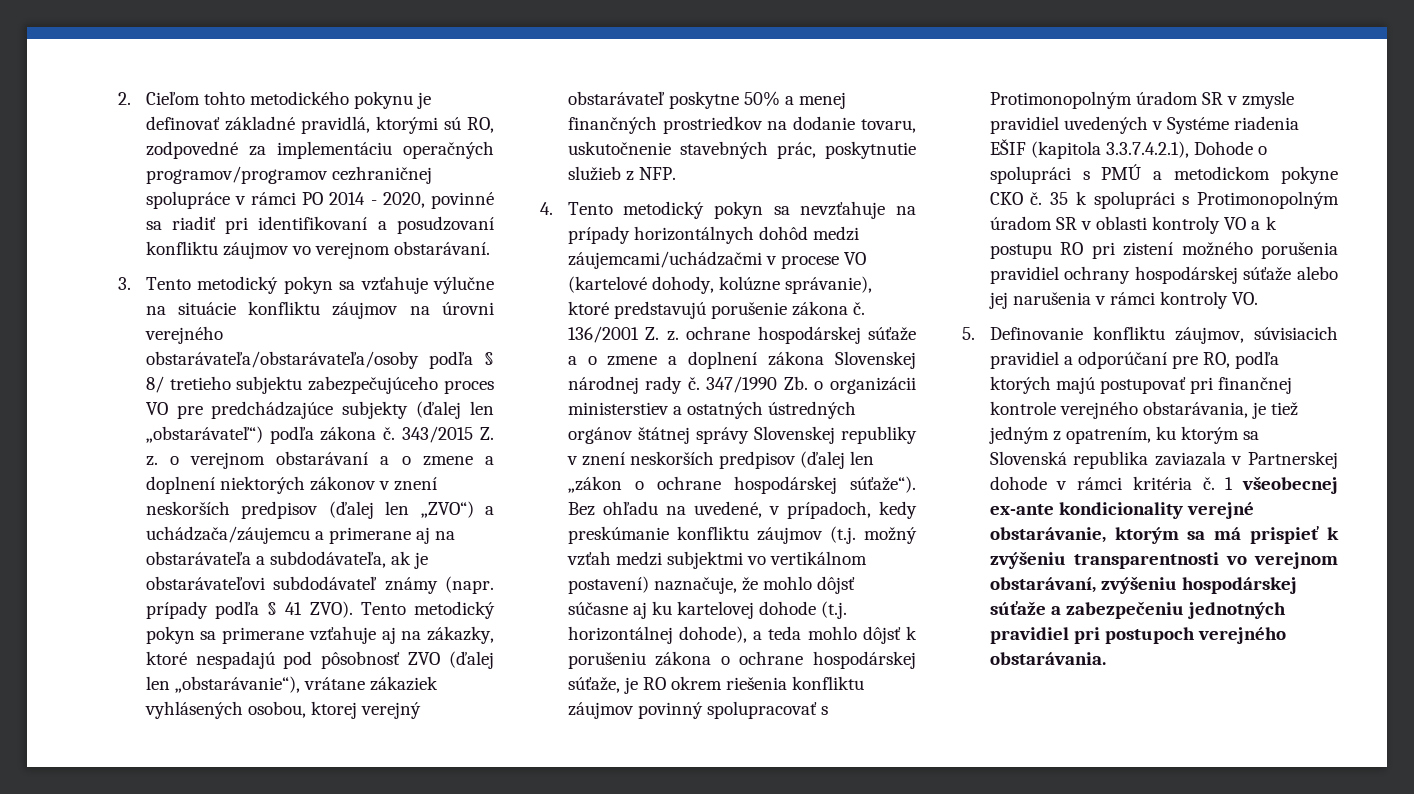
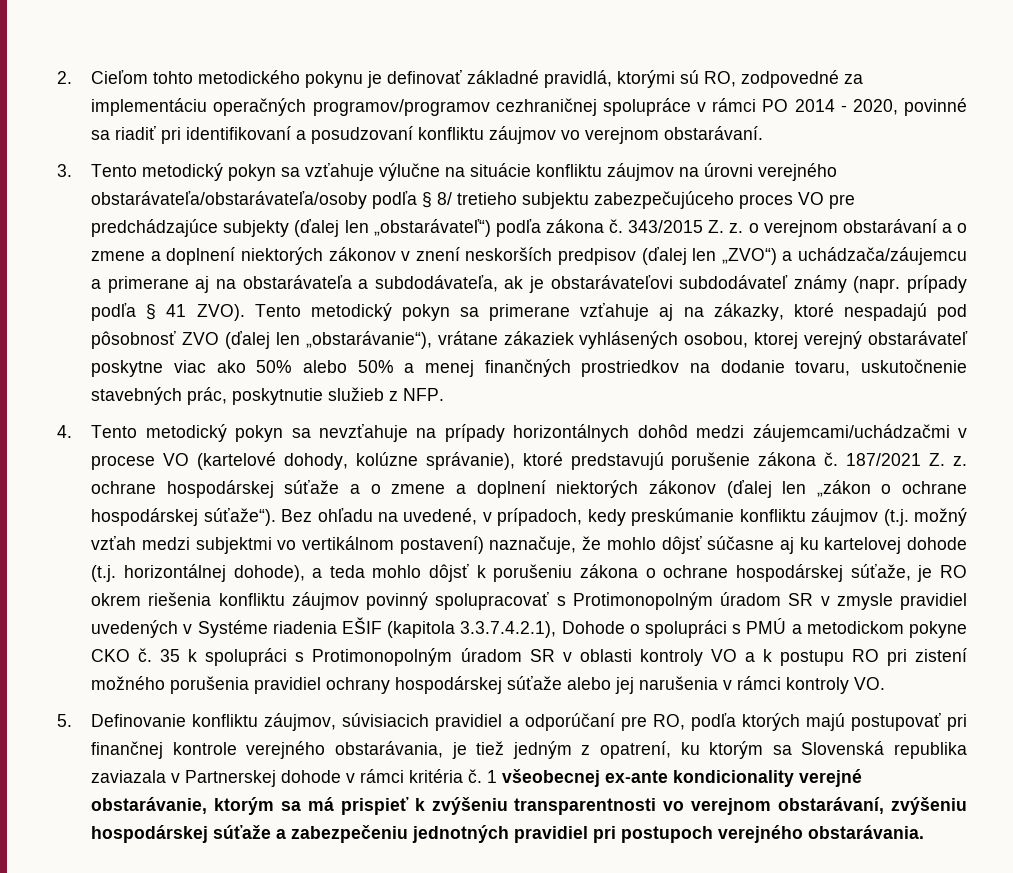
- Tento metodický pokyn sa primerane vzťahuje aj na zákazky, ktoré nespadajú pod pôsobnosť ZVO (ďalej len „obstarávanie“), vrátane zákaziek vyhlásených osobou, ktorej verejný obstarávateľ poskytne 50% a menej finančných prostriedkov na dodanie tovaru, uskutočnenie stavebných prác, poskytnutie služieb z NFP.
+ Tento metodický pokyn sa primerane vzťahuje aj na zákazky, ktoré nespadajú pod pôsobnosť ZVO (ďalej len „obstarávanie“), vrátane zákaziek vyhlásených osobou, ktorej verejný obstarávateľ poskytne viac ako 50% alebo 50% a menej finančných prostriedkov na dodanie tovaru, uskutočnenie stavebných prác, poskytnutie služieb z NFP.
- 136/2001 Z. z. ochrane hospodárskej súťaže a o zmene a doplnení zákona Slovenskej národnej rady č. 347/1990 Zb. o organizácii ministerstiev a ostatných ústredných orgánov štátnej správy Slovenskej republiky v znení neskorších predpisov (ďalej len „zákon o ochrane hospodárskej súťaže“).
+ 187/2021 Z. z. ochrane hospodárskej súťaže a o zmene a doplnení niektorých zákonov (ďalej len „zákon o ochrane hospodárskej súťaže“).
- 5. Definovanie konfliktu záujmov, súvisiacich pravidiel a odporúčaní pre RO, podľa ktorých majú postupovať pri finančnej kontrole verejného obstarávania, je tiež jedným z opatrením, ku ktorým sa Slovenská republika zaviazala v Partnerskej dohode v rámci kritéria č.
+ 5. Definovanie konfliktu záujmov, súvisiacich pravidiel a odporúčaní pre RO, podľa ktorých majú postupovať pri finančnej kontrole verejného obstarávania, je tiež jedným z opatrení, ku ktorým sa Slovenská republika zaviazala v Partnerskej dohode v rámci kritéria č.

